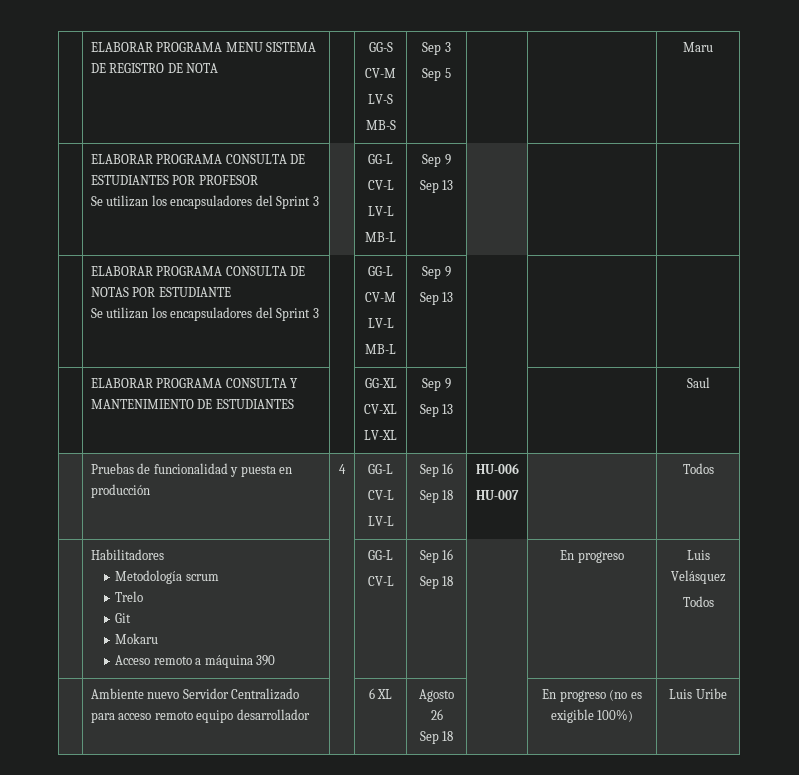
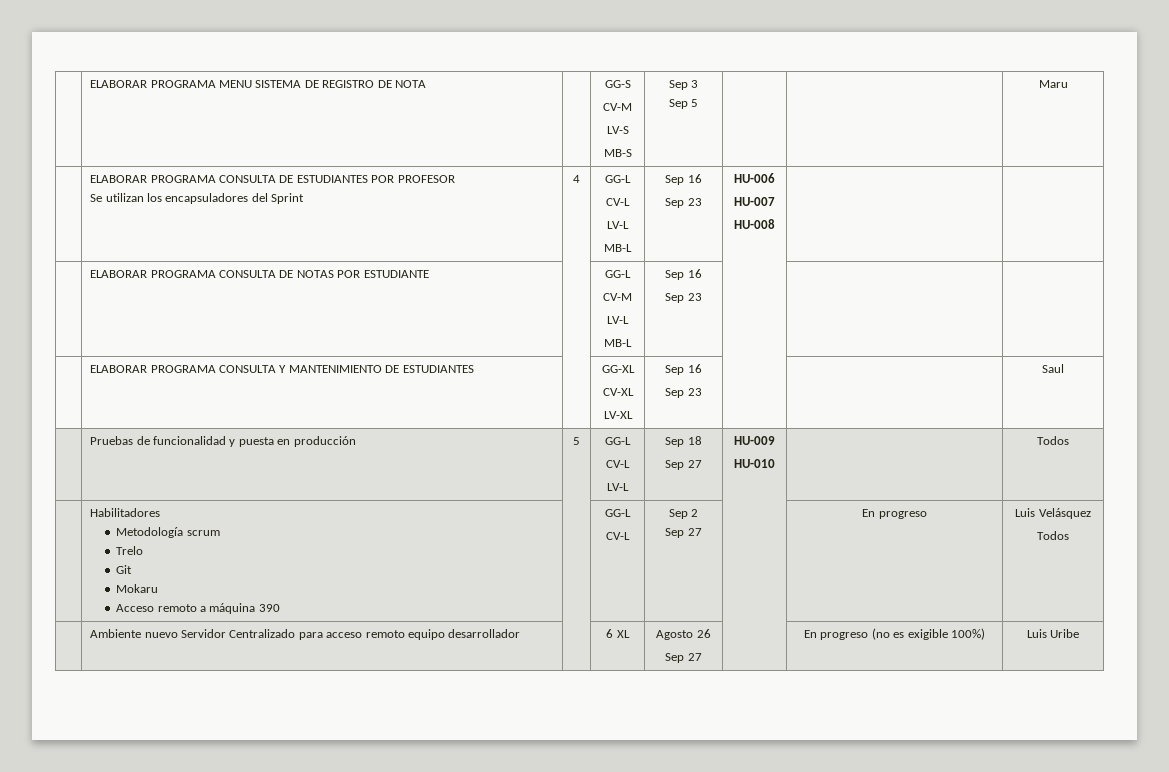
  | ELABORAR PROGRAMA CONSULTA DE ESTUDIANTES POR PROFESOR
- Se utilizan los encapsuladores del Sprint 3 | | GG-L
+ Se utilizan los encapsuladores del Sprint | 4 | GG-L
  CV-L
  LV-L
- MB-L | Sep 9
- Sep 13 | | |
+ MB-L | Sep 16
+ Sep 23 | HU-006
+ HU-007
+ HU-008 | |
- | ELABORAR PROGRAMA CONSULTA DE NOTAS POR ESTUDIANTE
- Se utilizan los encapsuladores del Sprint 3 | | GG-L
+ | ELABORAR PROGRAMA CONSULTA DE NOTAS POR ESTUDIANTE | | GG-L
  CV-M
  LV-L
- MB-L | Sep 9
- Sep 13 | | |
+ MB-L | Sep 16
+ Sep 23 | | |
  | ELABORAR PROGRAMA CONSULTA Y MANTENIMIENTO DE ESTUDIANTES | | GG-XL
  CV-XL
- LV-XL | Sep 9
- Sep 13 | | | Saul
+ LV-XL | Sep 16
+ Sep 23 | | | Saul
- | Pruebas de funcionalidad y puesta en producción | 4 | GG-L
+ | Pruebas de funcionalidad y puesta en producción | 5 | GG-L
  CV-L
- LV-L | Sep 16
- Sep 18 | HU-006
- HU-007 | | Todos
+ LV-L | Sep 18
+ Sep 27 | HU-009
+ HU-010 | | Todos
  | Habilitadores
  Metodología scrum
  Trelo
  Git
  Mokaru
  Acceso remoto a máquina 390 | | GG-L
- CV-L | Sep 16
- Sep 18 | | En progreso | Luis Velásquez
+ CV-L | Sep 2
+ Sep 27 | | En progreso | Luis Velásquez
  | Ambiente nuevo Servidor Centralizado para acceso remoto equipo desarrollador | | 6 XL | Agosto 26
- Sep 18 | | En progreso (no es exigible 100%) | Luis Uribe
+ Sep 27 | | En progreso (no es exigible 100%) | Luis Uribe

